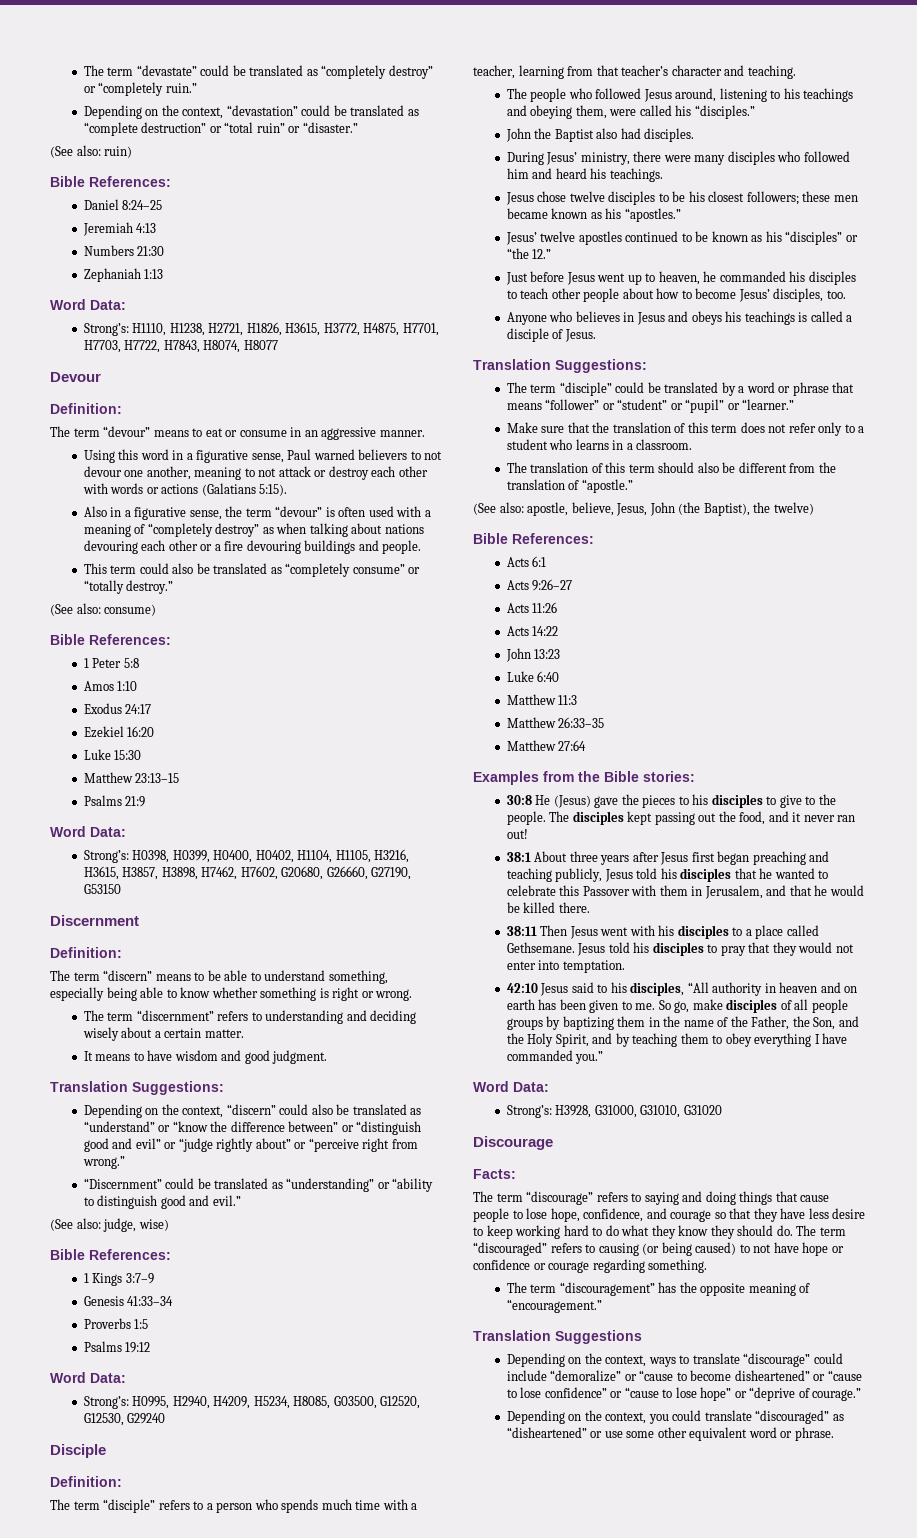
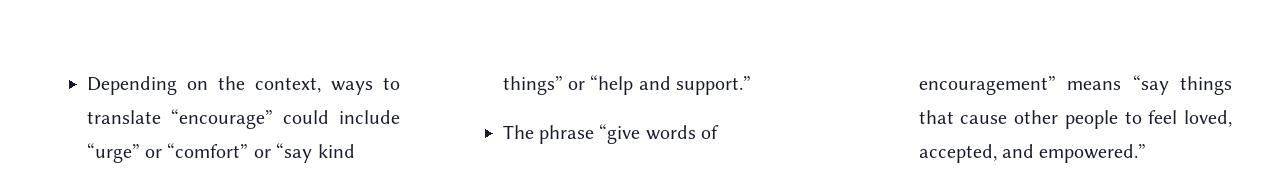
- The term “devastate” could be translated as “completely destroy” or “completely ruin.”
- Depending on the context, “devastation” could be translated as “complete destruction” or “total ruin” or “disaster.”
- (See also: ruin)
- Bible References:
- Daniel 8:24–25
- Jeremiah 4:13
- Numbers 21:30
- Zephaniah 1:13
- Word Data:
- Strong’s: H1110, H1238, H2721, H1826, H3615, H3772, H4875, H7701, H7703, H7722, H7843, H8074, H8077
- Devour
- Definition:
- The term “devour” means to eat or consume in an aggressive manner.
- Using this word in a figurative sense, Paul warned believers to not devour one another, meaning to not attack or destroy each other with words or actions (Galatians 5:15).
- Also in a figurative sense, the term “devour” is often used with a meaning of “completely destroy” as when talking about nations devouring each other or a fire devouring buildings and people.
- This term could also be translated as “completely consume” or “totally destroy.”
- (See also: consume)
- Bible References:
- 1 Peter 5:8
- Amos 1:10
- Exodus 24:17
- Ezekiel 16:20
- Luke 15:30
- Matthew 23:13–15
- Psalms 21:9
- Word Data:
- Strong’s: H0398, H0399, H0400, H0402, H1104, H1105, H3216, H3615, H3857, H3898, H7462, H7602, G20680, G26660, G27190, G53150
- Discernment
- Definition:
- The term “discern” means to be able to understand something, especially being able to know whether something is right or wrong.
- The term “discernment” refers to understanding and deciding wisely about a certain matter.
- It means to have wisdom and good judgment.
- Translation Suggestions:
- Depending on the context, “discern” could also be translated as “understand” or “know the difference between” or “distinguish good and evil” or “judge rightly about” or “perceive right from wrong.”
- “Discernment” could be translated as “understanding” or “ability to distinguish good and evil.”
- (See also: judge, wise)
- Bible References:
- 1 Kings 3:7–9
- Genesis 41:33–34
- Proverbs 1:5
- Psalms 19:12
- Word Data:
- Strong’s: H0995, H2940, H4209, H5234, H8085, G03500, G12520, G12530, G29240
- Disciple
- Definition:
- The term “disciple” refers to a person who spends much time with a teacher, learning from that teacher’s character and teaching.
- The people who followed Jesus around, listening to his teachings and obeying them, were called his “disciples.”
- John the Baptist also had disciples.
- During Jesus’ ministry, there were many disciples who followed him and heard his teachings.
- Jesus chose twelve disciples to be his closest followers; these men became known as his “apostles.”
- Jesus’ twelve apostles continued to be known as his “disciples” or “the 12.”
- Just before Jesus went up to heaven, he commanded his disciples to teach other people about how to become Jesus’ disciples, too.
- Anyone who believes in Jesus and obeys his teachings is called a disciple of Jesus.
- Translation Suggestions:
- The term “disciple” could be translated by a word or phrase that means “follower” or “student” or “pupil” or “learner.”
- Make sure that the translation of this term does not refer only to a student who learns in a classroom.
- The translation of this term should also be different from the translation of “apostle.”
- (See also: apostle, believe, Jesus, John (the Baptist), the twelve)
- Bible References:
- Acts 6:1
- Acts 9:26–27
- Acts 11:26
- Acts 14:22
- John 13:23
- Luke 6:40
- Matthew 11:3
- Matthew 26:33–35
- Matthew 27:64
- Examples from the Bible stories:
- 30:8 He (Jesus) gave the pieces to his disciples to give to the people. The disciples kept passing out the food, and it never ran out!
- 38:1 About three years after Jesus first began preaching and teaching publicly, Jesus told his disciples that he wanted to celebrate this Passover with them in Jerusalem, and that he would be killed there.
- 38:11 Then Jesus went with his disciples to a place called Gethsemane. Jesus told his disciples to pray that they would not enter into temptation.
- 42:10 Jesus said to his disciples, “All authority in heaven and on earth has been given to me. So go, make disciples of all people groups by baptizing them in the name of the Father, the Son, and the Holy Spirit, and by teaching them to obey everything I have commanded you.”
- Word Data:
- Strong’s: H3928, G31000, G31010, G31020
- Discourage
- Facts:
- The term “discourage” refers to saying and doing things that cause people to lose hope, confidence, and courage so that they have less desire to keep working hard to do what they know they should do. The term “discouraged” refers to causing (or being caused) to not have hope or confidence or courage regarding something.
- The term “discouragement” has the opposite meaning of “encouragement.”
- Translation Suggestions
- Depending on the context, ways to translate “discourage” could include “demoralize” or “cause to become disheartened” or “cause to lose confidence” or “cause to lose hope” or “deprive of courage.”
- Depending on the context, you could translate “discouraged” as “disheartened” or use some other equivalent word or phrase.
+ Depending on the context, ways to translate “encourage” could include “urge” or “comfort” or “say kind things” or “help and support.”
+ The phrase “give words of encouragement” means “say things that cause other people to feel loved, accepted, and empowered.”

